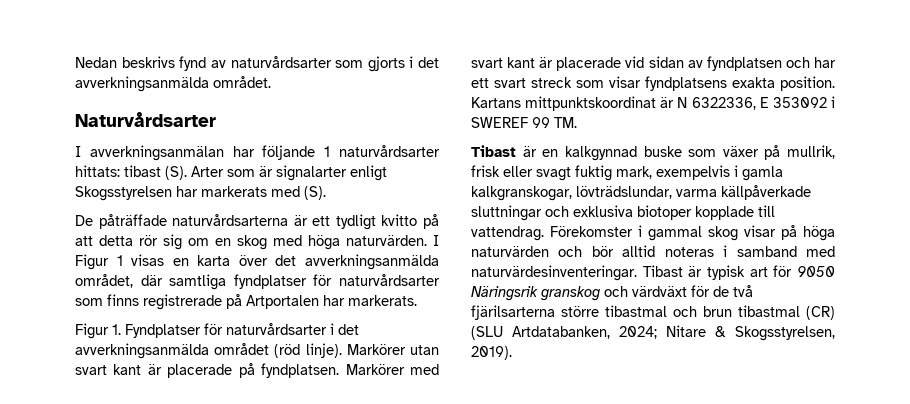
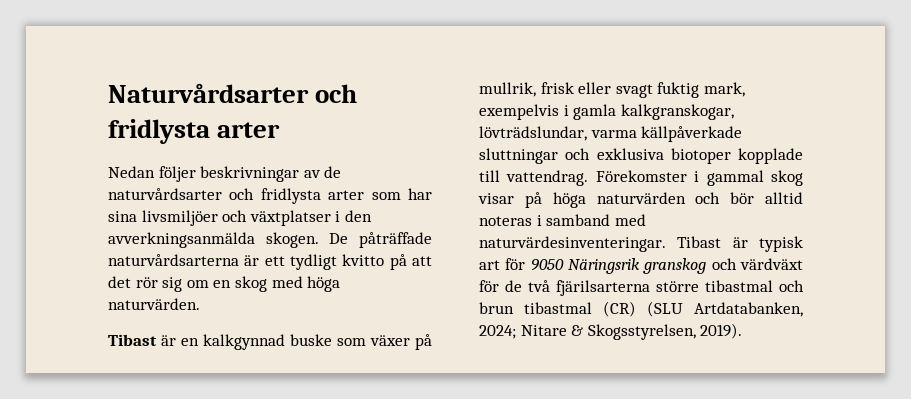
- Nedan beskrivs fynd av naturvårdsarter som gjorts i det avverkningsanmälda området.
- Naturvårdsarter
- I avverkningsanmälan har följande 1 naturvårdsarter hittats: tibast (S). Arter som är signalarter enligt Skogsstyrelsen har markerats med (S).
- De påträffade naturvårdsarterna är ett tydligt kvitto på att detta rör sig om en skog med höga naturvärden. I Figur 1 visas en karta över det avverkningsanmälda området, där samtliga fyndplatser för naturvårdsarter som finns registrerade på Artportalen har markerats.
- Figur 1. Fyndplatser för naturvårdsarter i det avverkningsanmälda området (röd linje). Markörer utan svart kant är placerade på fyndplatsen. Markörer med svart kant är placerade vid sidan av fyndplatsen och har ett svart streck som visar fyndplatsens exakta position. Kartans mittpunktskoordinat är N 6322336, E 353092 i SWEREF 99 TM.
+ Naturvårdsarter och fridlysta arter
+ Nedan följer beskrivningar av de naturvårdsarter och fridlysta arter som har sina livsmiljöer och växtplatser i den avverkningsanmälda skogen. De påträffade naturvårdsarterna är ett tydligt kvitto på att det rör sig om en skog med höga naturvärden.

